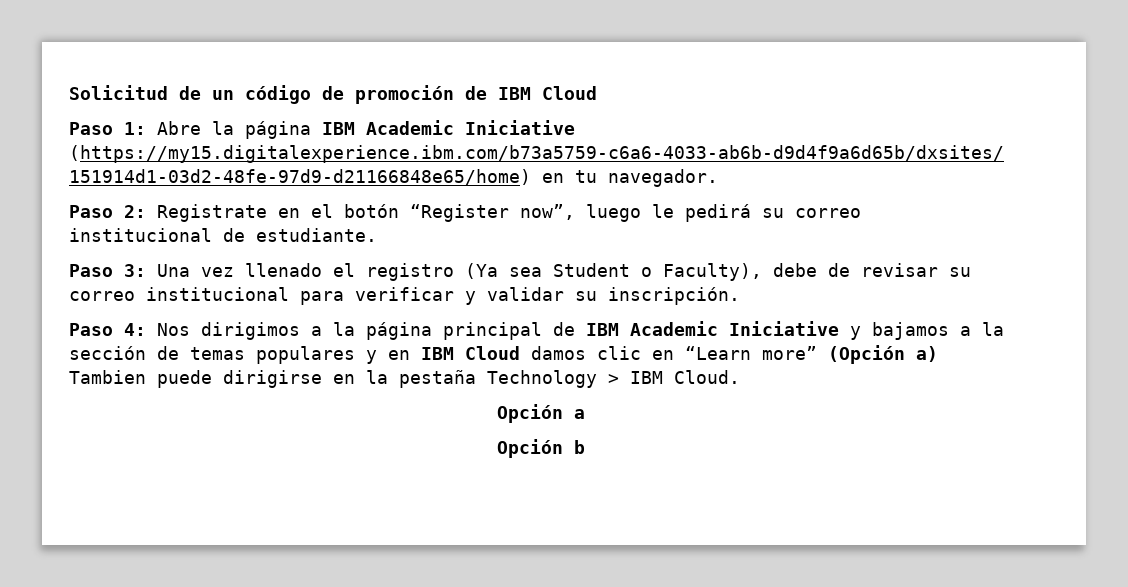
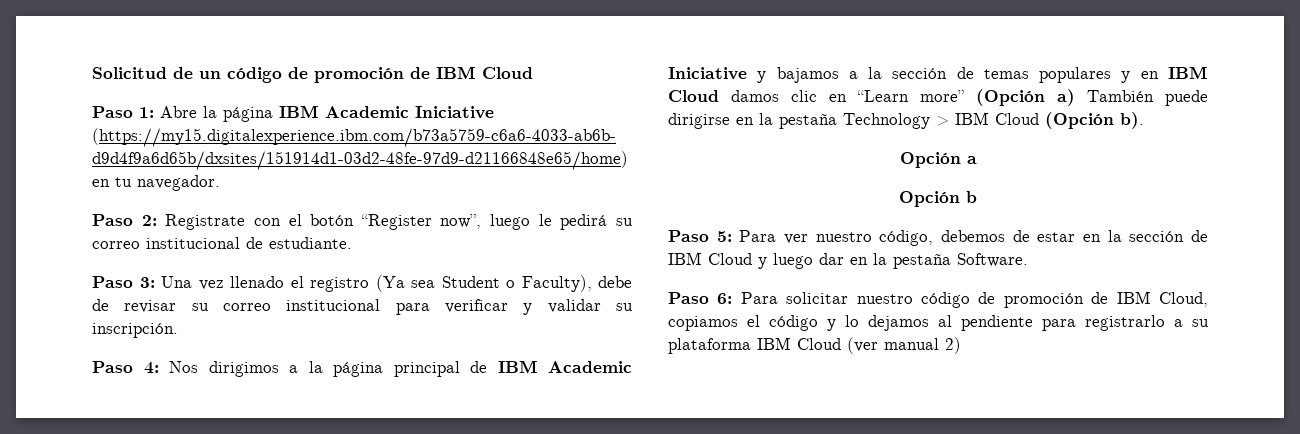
- Paso 2: Registrate en el botón “Register now”, luego le pedirá su correo institucional de estudiante.
+ Paso 2: Registrate con el botón “Register now”, luego le pedirá su correo institucional de estudiante.
- Paso 4: Nos dirigimos a la página principal de IBM Academic Iniciative y bajamos a la sección de temas populares y en IBM Cloud damos clic en “Learn more” (Opción a) Tambien puede dirigirse en la pestaña Technology > IBM Cloud.
+ Paso 4: Nos dirigimos a la página principal de IBM Academic Iniciative y bajamos a la sección de temas populares y en IBM Cloud damos clic en “Learn more” (Opción a) También puede dirigirse en la pestaña Technology > IBM Cloud (Opción b).
+ Paso 5: Para ver nuestro código, debemos de estar en la sección de IBM Cloud y luego dar en la pestaña Software.
+ Paso 6: Para solicitar nuestro código de promoción de IBM Cloud, copiamos el código y lo dejamos al pendiente para registrarlo a su plataforma IBM Cloud (ver manual 2)

